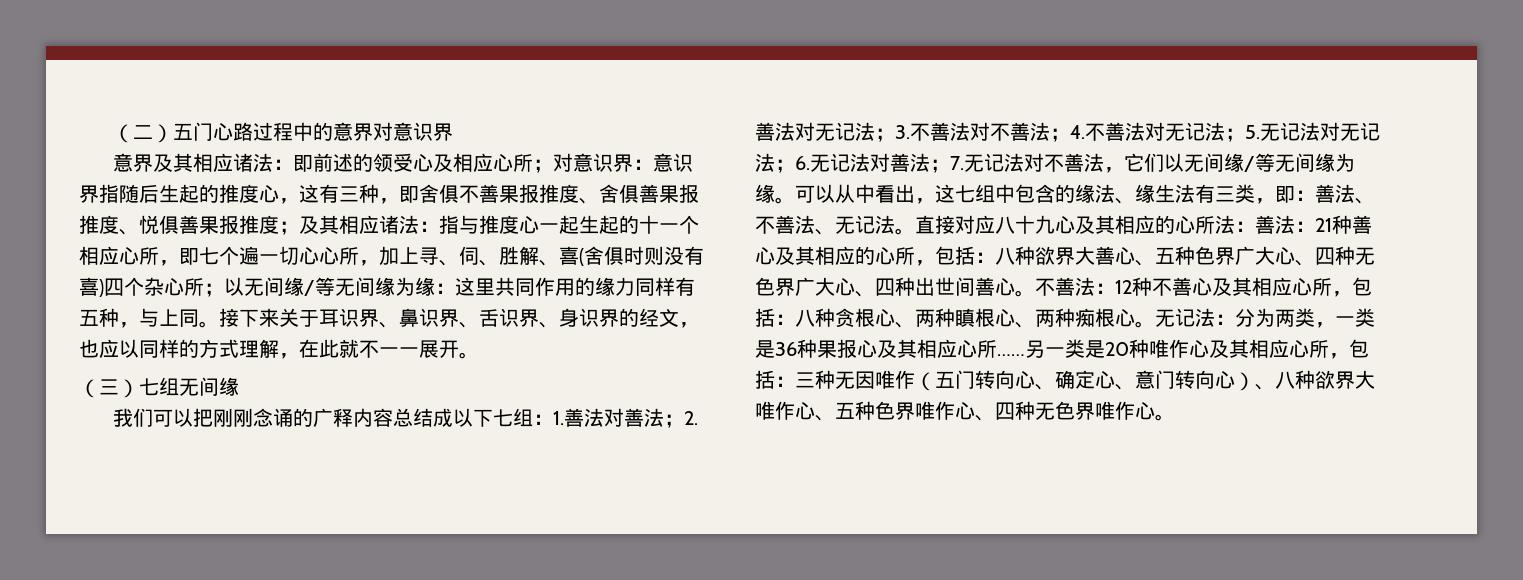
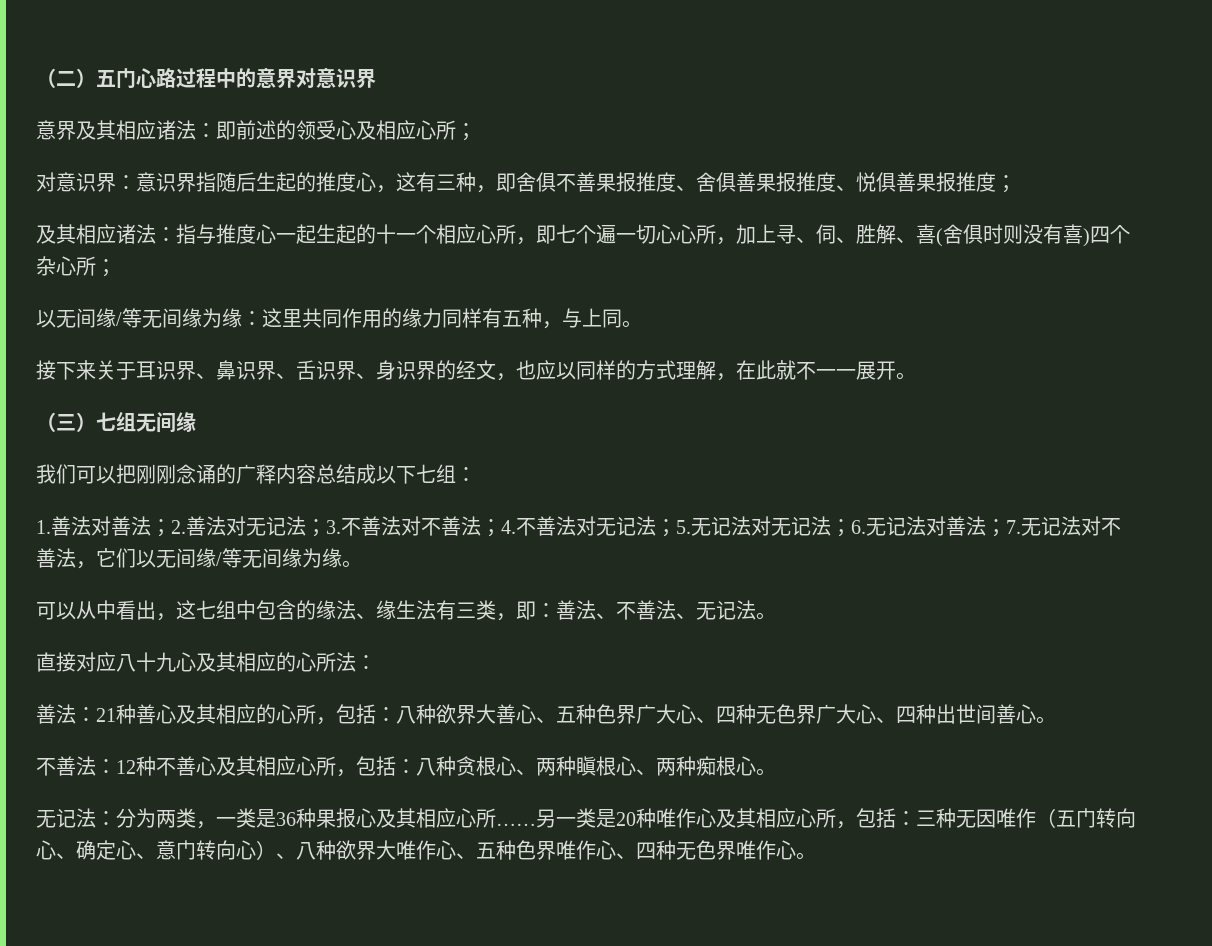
- 即前述的领受心及相应心所；对意识界：
+ 即前述的领受心及相应心所；
+ 对意识界：
- 意识界指随后生起的推度心，这有三种，即舍俱不善果报推度、舍俱善果报推度、悦俱善果报推度；及其相应诸法：
+ 意识界指随后生起的推度心，这有三种，即舍俱不善果报推度、舍俱善果报推度、悦俱善果报推度；
+ 及其相应诸法：
- 指与推度心一起生起的十一个相应心所，即七个遍一切心心所，加上寻、伺、胜解、喜(舍俱时则没有喜)四个杂心所；以无间缘/等无间缘为缘：
+ 指与推度心一起生起的十一个相应心所，即七个遍一切心心所，加上寻、伺、胜解、喜(舍俱时则没有喜)四个杂心所；
+ 以无间缘/等无间缘为缘：
- 这里共同作用的缘力同样有五种，与上同。接下来关于耳识界、鼻识界、舌识界、身识界的经文，也应以同样的方式理解，在此就不一一展开。
+ 这里共同作用的缘力同样有五种，与上同。
+ 接下来关于耳识界、鼻识界、舌识界、身识界的经文，也应以同样的方式理解，在此就不一一展开。
- 我们可以把刚刚念诵的广释内容总结成以下七组：1.善法对善法；
+ 我们可以把刚刚念诵的广释内容总结成以下七组：
+ 1.善法对善法；
- 7.无记法对不善法，它们以无间缘/等无间缘为缘。可以从中看出，这七组中包含的缘法、缘生法有三类，即：
+ 7.无记法对不善法，它们以无间缘/等无间缘为缘。
+ 可以从中看出，这七组中包含的缘法、缘生法有三类，即：
- 善法、不善法、无记法。直接对应八十九心及其相应的心所法：善法：
+ 善法、不善法、无记法。
+ 直接对应八十九心及其相应的心所法：
+ 善法：
- 八种欲界大善心、五种色界广大心、四种无色界广大心、四种出世间善心。不善法：
+ 八种欲界大善心、五种色界广大心、四种无色界广大心、四种出世间善心。
+ 不善法：
- 八种贪根心、两种瞋根心、两种痴根心。无记法：
+ 八种贪根心、两种瞋根心、两种痴根心。
+ 无记法：

